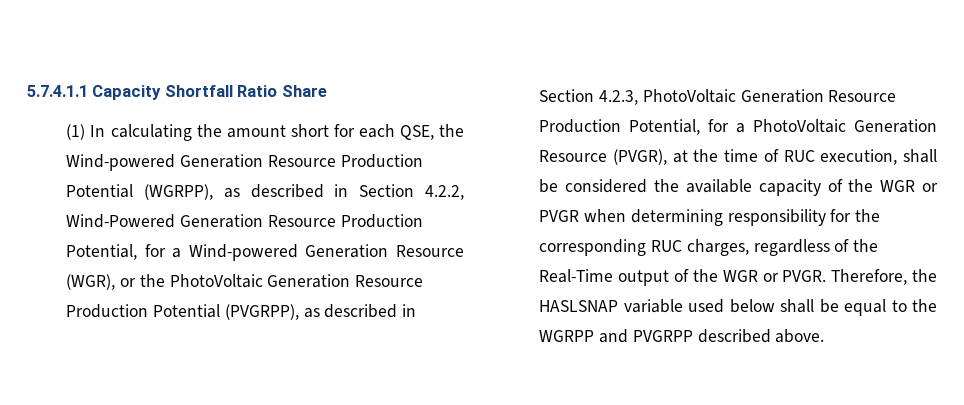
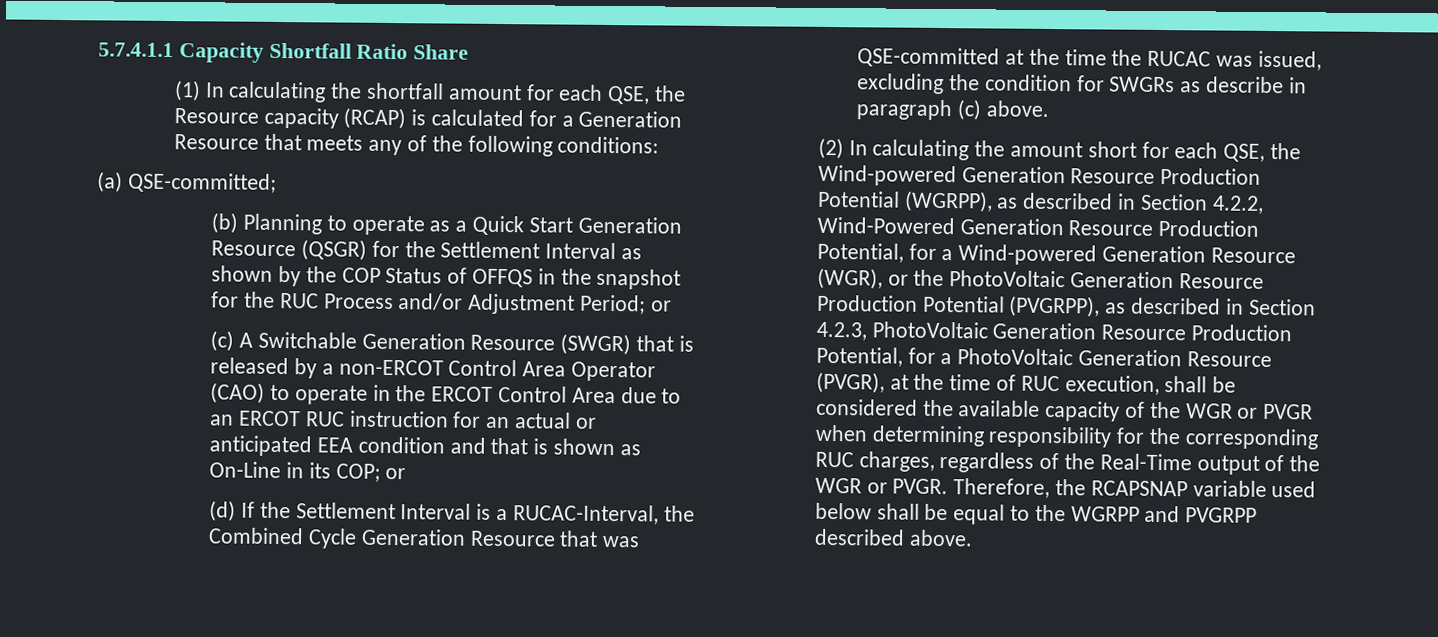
- (1) In calculating the amount short for each QSE, the Wind-powered Generation Resource Production Potential (WGRPP), as described in Section 4.2.2, Wind-Powered Generation Resource Production Potential, for a Wind-powered Generation Resource (WGR), or the PhotoVoltaic Generation Resource Production Potential (PVGRPP), as described in Section 4.2.3, PhotoVoltaic Generation Resource Production Potential, for a PhotoVoltaic Generation Resource (PVGR), at the time of RUC execution, shall be considered the available capacity of the WGR or PVGR when determining responsibility for the corresponding RUC charges, regardless of the Real-Time output of the WGR or PVGR.
+ (1) In calculating the shortfall amount for each QSE, the Resource capacity (RCAP) is calculated for a Generation Resource that meets any of the following conditions:
+ (a) QSE-committed;
+ (b) Planning to operate as a Quick Start Generation Resource (QSGR) for the Settlement Interval as shown by the COP Status of OFFQS in the snapshot for the RUC Process and/or Adjustment Period; or
+ (c) A Switchable Generation Resource (SWGR) that is released by a non-ERCOT Control Area Operator (CAO) to operate in the ERCOT Control Area due to an ERCOT RUC instruction for an actual or anticipated EEA condition and that is shown as On-Line in its COP; or
+ (d) If the Settlement Interval is a RUCAC-Interval, the Combined Cycle Generation Resource that was QSE-committed at the time the RUCAC was issued, excluding the condition for SWGRs as describe in paragraph (c) above.
+ (2) In calculating the amount short for each QSE, the Wind-powered Generation Resource Production Potential (WGRPP), as described in Section 4.2.2, Wind-Powered Generation Resource Production Potential, for a Wind-powered Generation Resource (WGR), or the PhotoVoltaic Generation Resource Production Potential (PVGRPP), as described in Section 4.2.3, PhotoVoltaic Generation Resource Production Potential, for a PhotoVoltaic Generation Resource (PVGR), at the time of RUC execution, shall be considered the available capacity of the WGR or PVGR when determining responsibility for the corresponding RUC charges, regardless of the Real-Time output of the WGR or PVGR.
- Therefore, the HASLSNAP variable used below shall be equal to the WGRPP and PVGRPP described above.
+ Therefore, the RCAPSNAP variable used below shall be equal to the WGRPP and PVGRPP described above.

